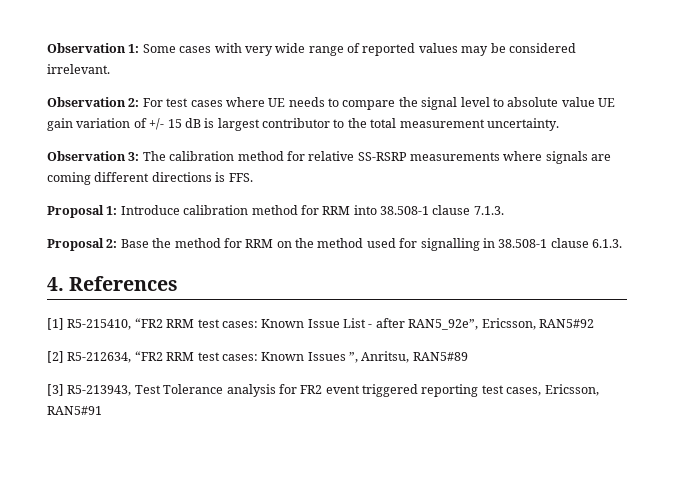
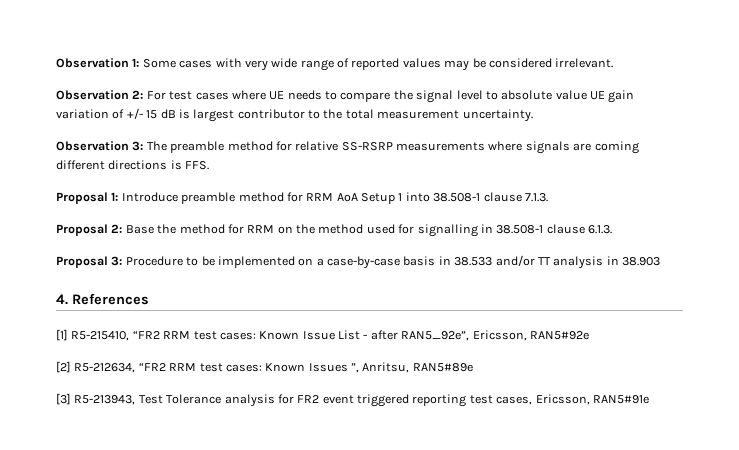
- Observation 3: The calibration method for relative SS-RSRP measurements where signals are coming different directions is FFS.
+ Observation 3: The preamble method for relative SS-RSRP measurements where signals are coming different directions is FFS.
- Proposal 1: Introduce calibration method for RRM into 38.508-1 clause 7.1.3.
+ Proposal 1: Introduce preamble method for RRM AoA Setup 1 into 38.508-1 clause 7.1.3.
+ Proposal 3: Procedure to be implemented on a case-by-case basis in 38.533 and/or TT analysis in 38.903
- [1] R5-215410, “FR2 RRM test cases: Known Issue List - after RAN5_92e”, Ericsson, RAN5#92
+ [1] R5-215410, “FR2 RRM test cases: Known Issue List - after RAN5_92e”, Ericsson, RAN5#92e
- [2] R5-212634, “FR2 RRM test cases: Known Issues ”, Anritsu, RAN5#89
+ [2] R5-212634, “FR2 RRM test cases: Known Issues ”, Anritsu, RAN5#89e
- [3] R5-213943, Test Tolerance analysis for FR2 event triggered reporting test cases, Ericsson, RAN5#91
+ [3] R5-213943, Test Tolerance analysis for FR2 event triggered reporting test cases, Ericsson, RAN5#91e

